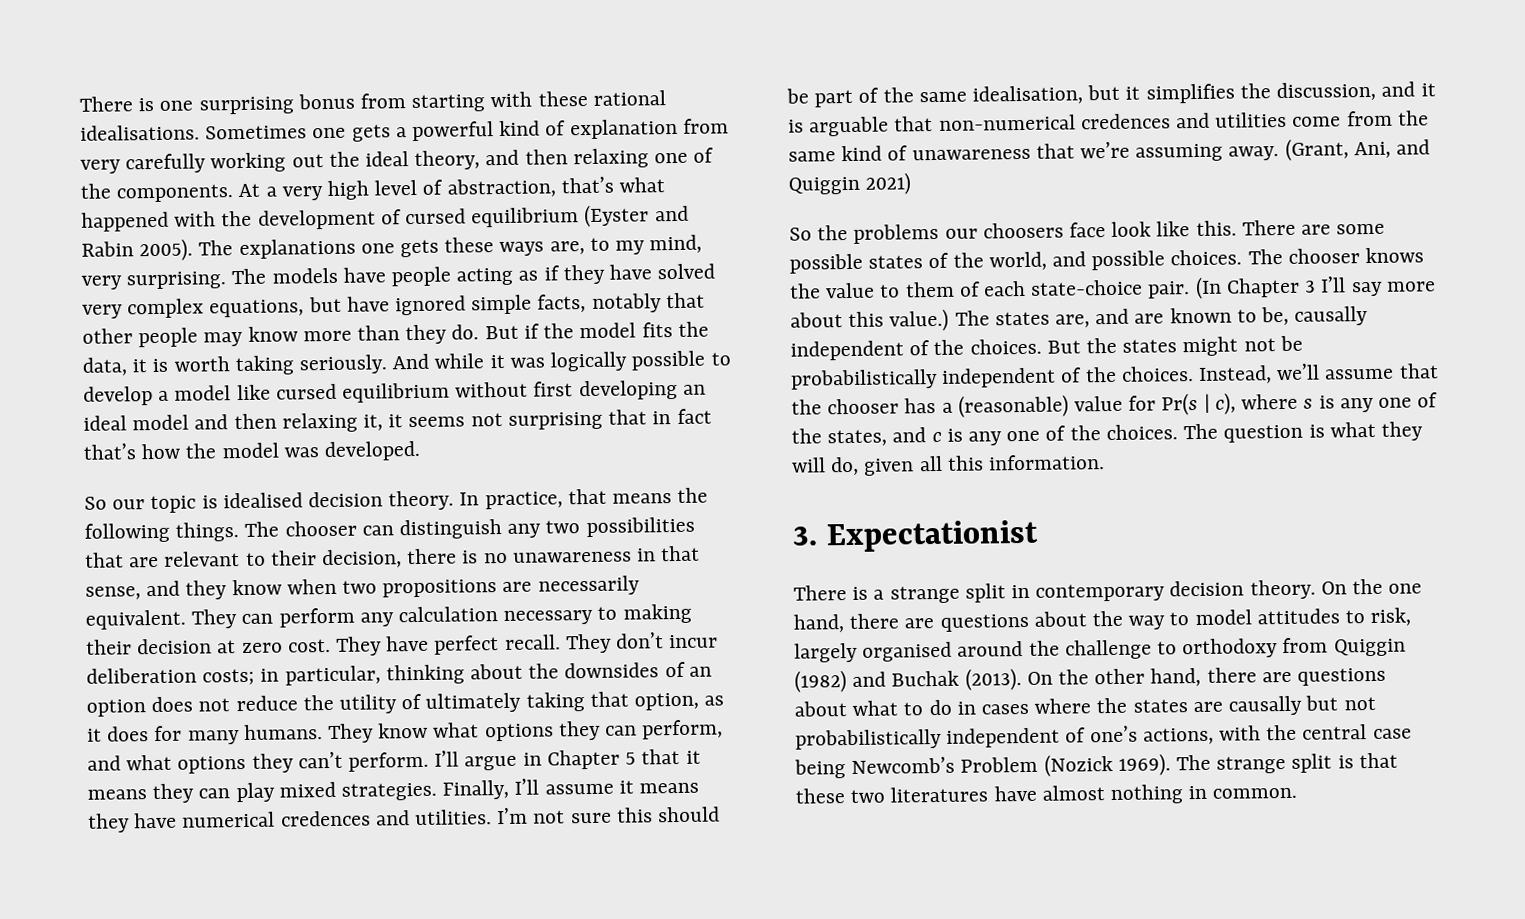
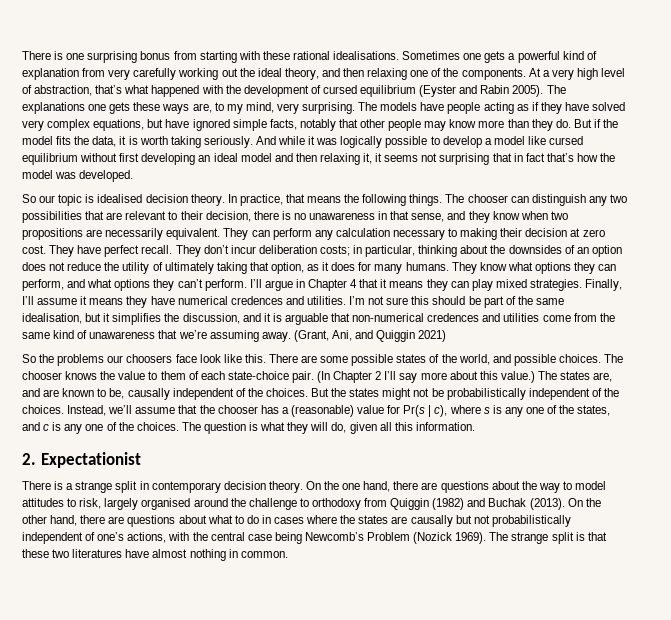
- I’ll argue in Chapter 5 that it means they can play mixed strategies.
+ I’ll argue in Chapter 4 that it means they can play mixed strategies.
- (In Chapter 3 I’ll say more about this value.)
+ (In Chapter 2 I’ll say more about this value.)
- 3. Expectationist
+ 2. Expectationist

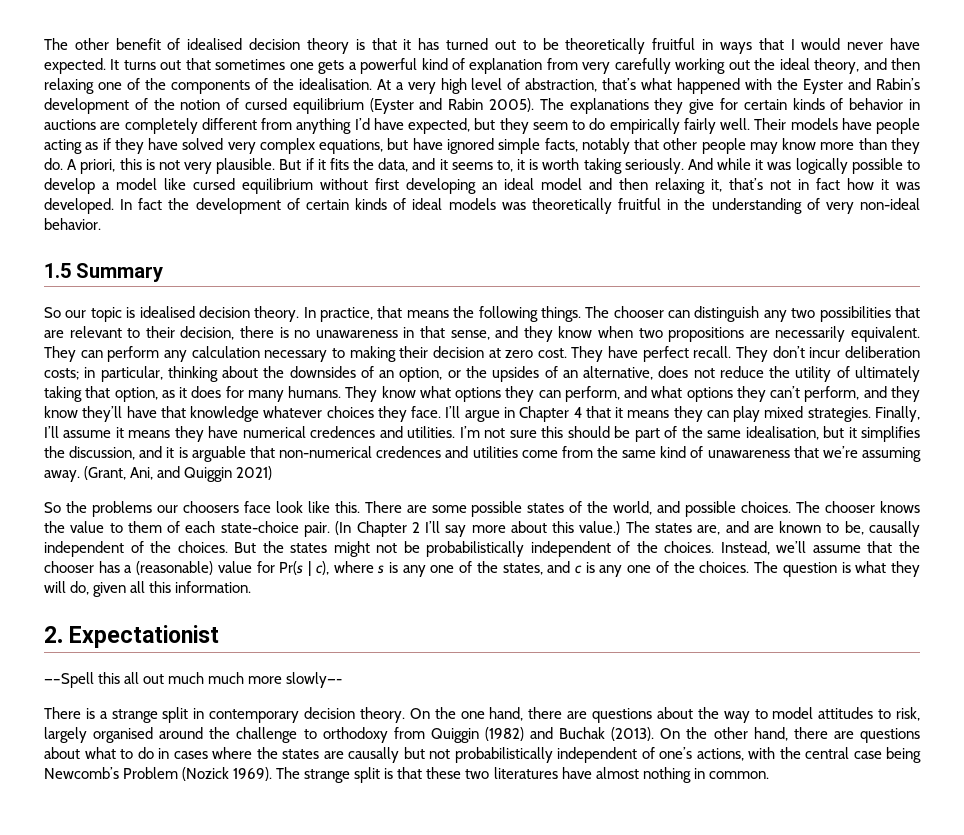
- There is one surprising bonus from starting with these rational idealisations. Sometimes one gets a powerful kind of explanation from very carefully working out the ideal theory, and then relaxing one of the components.
+ The other benefit of idealised decision theory is that it has turned out to be theoretically fruitful in ways that I would never have expected. It turns out that sometimes one gets a powerful kind of explanation from very carefully working out the ideal theory, and then relaxing one of the components of the idealisation.
- At a very high level of abstraction, that’s what happened with the development of cursed equilibrium (Eyster and Rabin 2005).
+ At a very high level of abstraction, that’s what happened with the Eyster and Rabin’s development of the notion of cursed equilibrium (Eyster and Rabin 2005).
- The explanations one gets these ways are, to my mind, very surprising. The models have people acting as if they have solved very complex equations, but have ignored simple facts, notably that other people may know more than they do.
+ The explanations they give for certain kinds of behavior in auctions are completely different from anything I’d have expected, but they seem to do empirically fairly well. Their models have people acting as if they have solved very complex equations, but have ignored simple facts, notably that other people may know more than they do.
- But if the model fits the data, it is worth taking seriously.
+ A priori, this is not very plausible. But if it fits the data, and it seems to, it is worth taking seriously.
- And while it was logically possible to develop a model like cursed equilibrium without first developing an ideal model and then relaxing it, it seems not surprising that in fact that’s how the model was developed.
+ And while it was logically possible to develop a model like cursed equilibrium without first developing an ideal model and then relaxing it, that’s not in fact how it was developed. In fact the development of certain kinds of ideal models was theoretically fruitful in the understanding of very non-ideal behavior.
+ 1.5 Summary
- They don’t incur deliberation costs; in particular, thinking about the downsides of an option does not reduce the utility of ultimately taking that option, as it does for many humans.
+ They don’t incur deliberation costs; in particular, thinking about the downsides of an option, or the upsides of an alternative, does not reduce the utility of ultimately taking that option, as it does for many humans.
- They know what options they can perform, and what options they can’t perform.
+ They know what options they can perform, and what options they can’t perform, and they know they’ll have that knowledge whatever choices they face.
+ —–Spell this all out much much more slowly—-

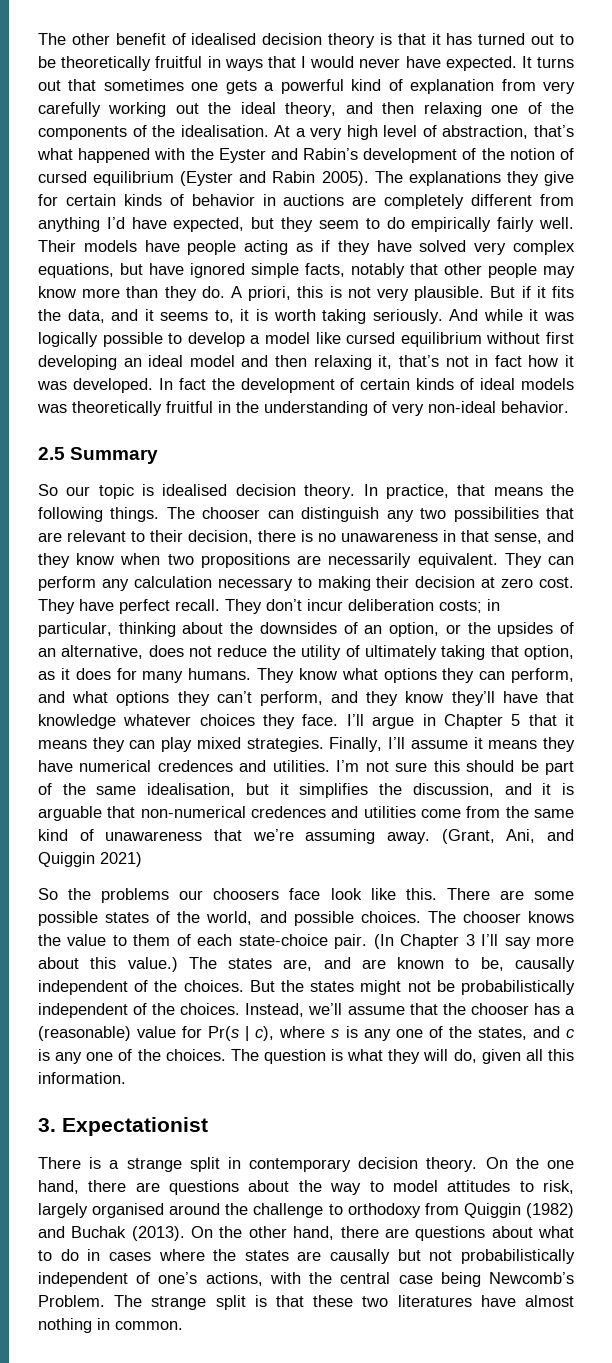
- 1.5 Summary
+ 2.5 Summary
- I’ll argue in Chapter 4 that it means they can play mixed strategies.
+ I’ll argue in Chapter 5 that it means they can play mixed strategies.
- (In Chapter 2 I’ll say more about this value.)
+ (In Chapter 3 I’ll say more about this value.)
- 2. Expectationist
+ 3. Expectationist
- —–Spell this all out much much more slowly—-
- On the other hand, there are questions about what to do in cases where the states are causally but not probabilistically independent of one’s actions, with the central case being Newcomb’s Problem (Nozick 1969).
+ On the other hand, there are questions about what to do in cases where the states are causally but not probabilistically independent of one’s actions, with the central case being Newcomb’s Problem.

